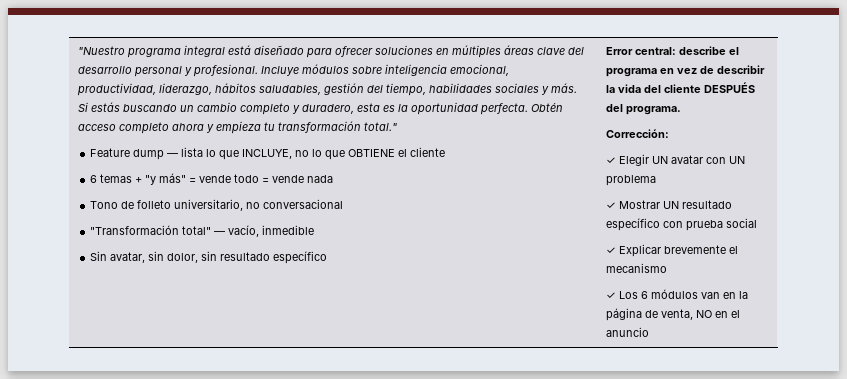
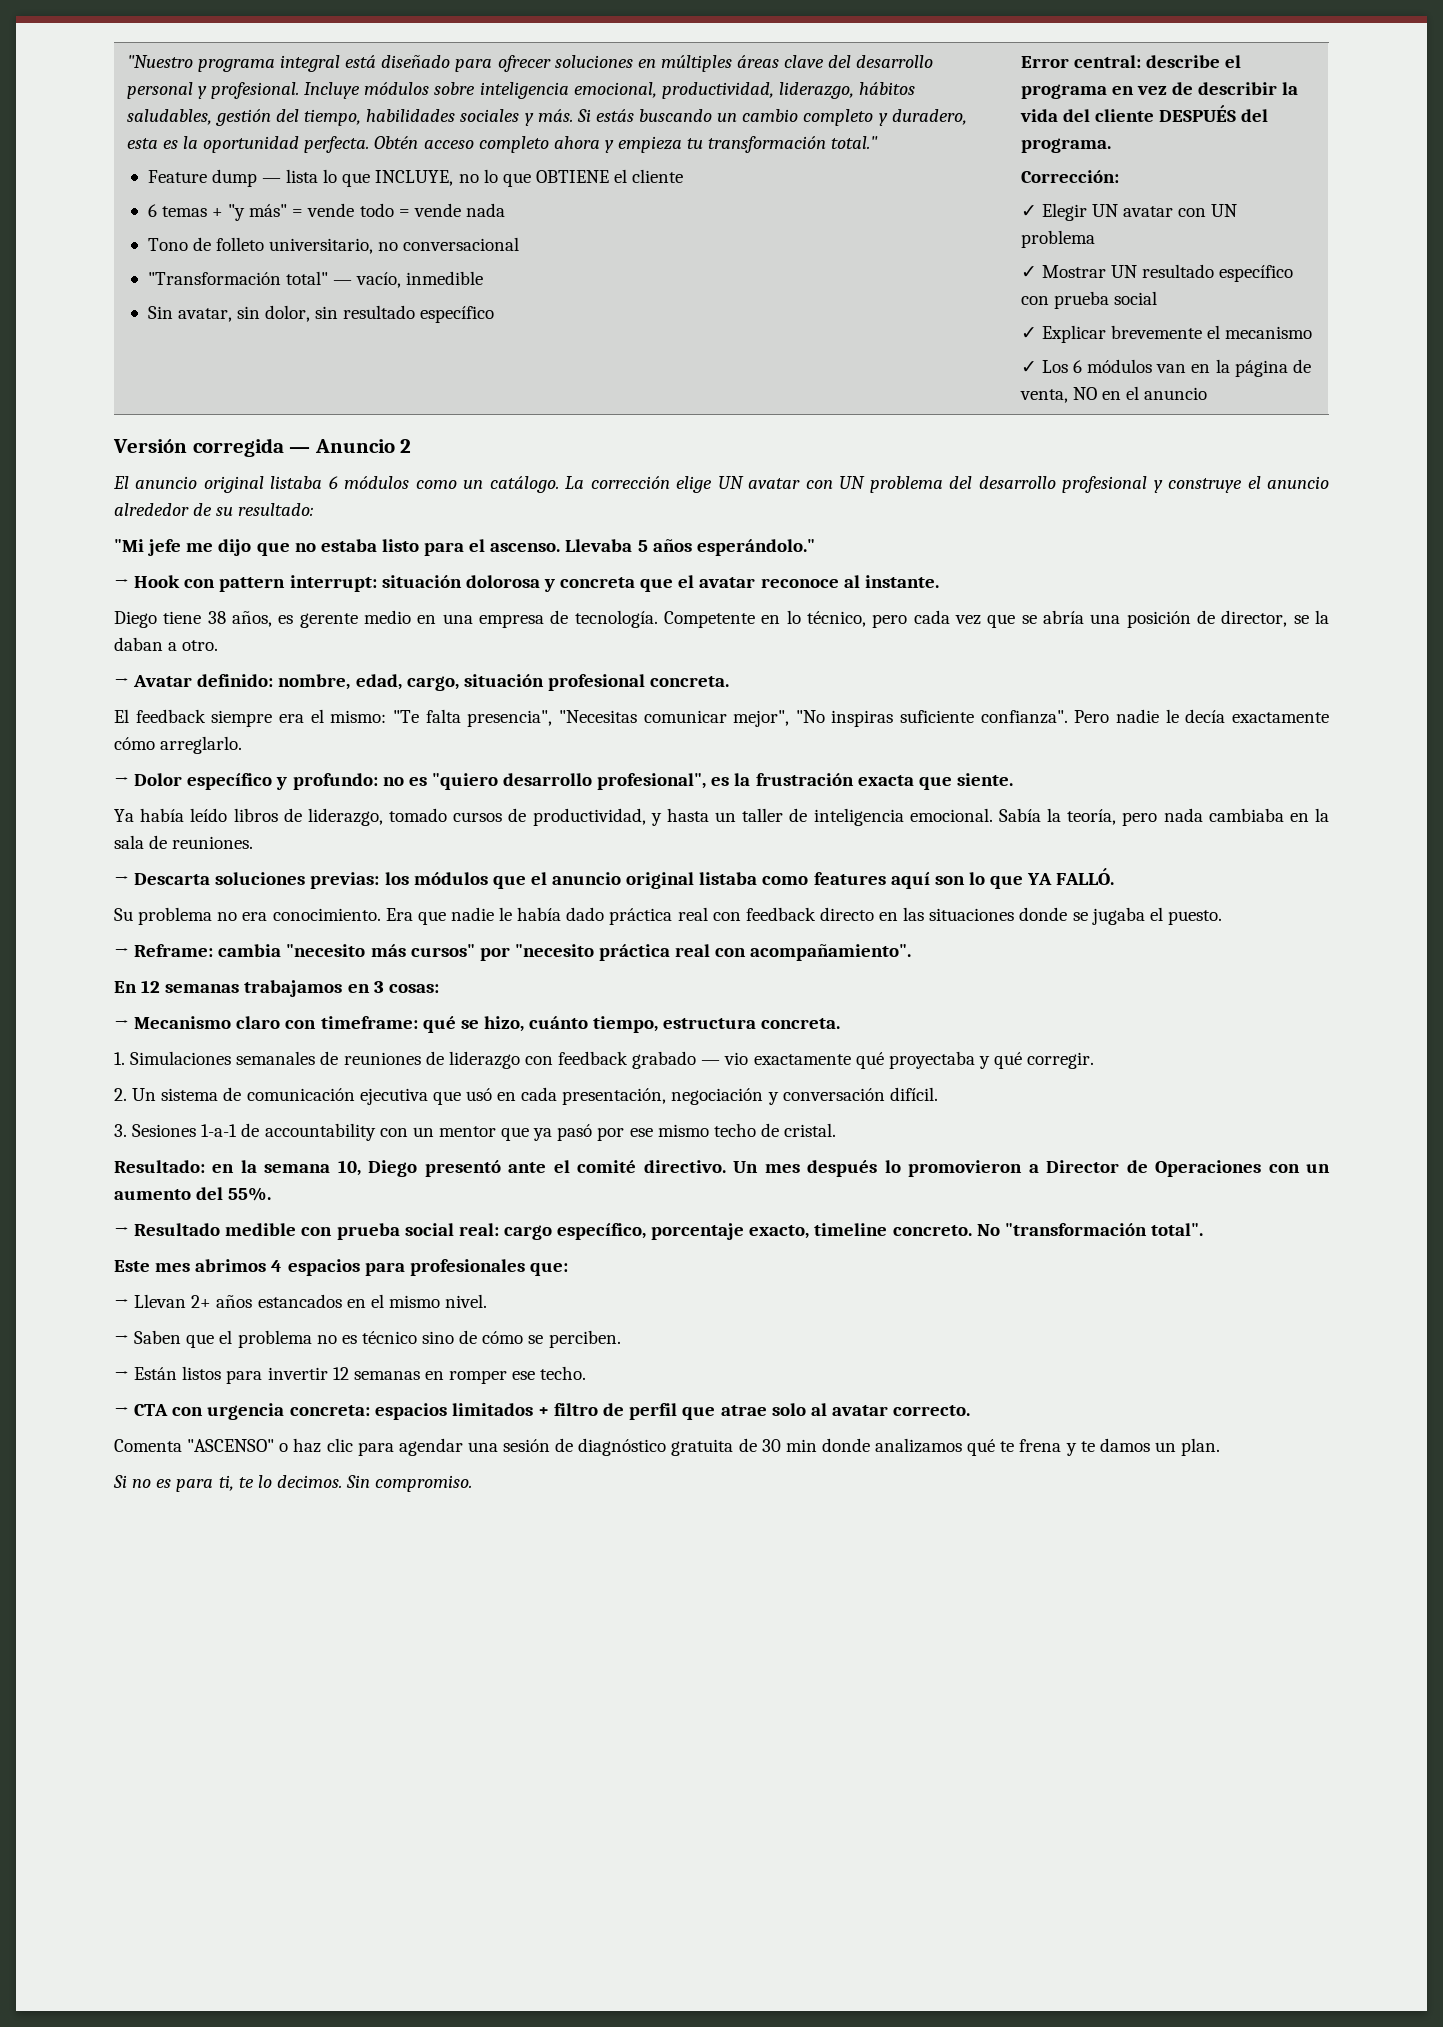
+ Versión corregida — Anuncio 2
+ El anuncio original listaba 6 módulos como un catálogo. La corrección elige UN avatar con UN problema del desarrollo profesional y construye el anuncio alrededor de su resultado:
+ "Mi jefe me dijo que no estaba listo para el ascenso. Llevaba 5 años esperándolo."
+ → Hook con pattern interrupt: situación dolorosa y concreta que el avatar reconoce al instante.
+ Diego tiene 38 años, es gerente medio en una empresa de tecnología. Competente en lo técnico, pero cada vez que se abría una posición de director, se la daban a otro.
+ → Avatar definido: nombre, edad, cargo, situación profesional concreta.
+ El feedback siempre era el mismo: "Te falta presencia", "Necesitas comunicar mejor", "No inspiras suficiente confianza". Pero nadie le decía exactamente cómo arreglarlo.
+ → Dolor específico y profundo: no es "quiero desarrollo profesional", es la frustración exacta que siente.
+ Ya había leído libros de liderazgo, tomado cursos de productividad, y hasta un taller de inteligencia emocional. Sabía la teoría, pero nada cambiaba en la sala de reuniones.
+ → Descarta soluciones previas: los módulos que el anuncio original listaba como features aquí son lo que YA FALLÓ.
+ Su problema no era conocimiento. Era que nadie le había dado práctica real con feedback directo en las situaciones donde se jugaba el puesto.
+ → Reframe: cambia "necesito más cursos" por "necesito práctica real con acompañamiento".
+ En 12 semanas trabajamos en 3 cosas:
+ → Mecanismo claro con timeframe: qué se hizo, cuánto tiempo, estructura concreta.
+ 1. Simulaciones semanales de reuniones de liderazgo con feedback grabado — vio exactamente qué proyectaba y qué corregir.
+ 2. Un sistema de comunicación ejecutiva que usó en cada presentación, negociación y conversación difícil.
+ 3. Sesiones 1-a-1 de accountability con un mentor que ya pasó por ese mismo techo de cristal.
+ Resultado: en la semana 10, Diego presentó ante el comité directivo. Un mes después lo promovieron a Director de Operaciones con un aumento del 55%.
+ → Resultado medible con prueba social real: cargo específico, porcentaje exacto, timeline concreto. No "transformación total".
+ Este mes abrimos 4 espacios para profesionales que:
+ → Llevan 2+ años estancados en el mismo nivel.
+ → Saben que el problema no es técnico sino de cómo se perciben.
+ → Están listos para invertir 12 semanas en romper ese techo.
+ → CTA con urgencia concreta: espacios limitados + filtro de perfil que atrae solo al avatar correcto.
+ Comenta "ASCENSO" o haz clic para agendar una sesión de diagnóstico gratuita de 30 min donde analizamos qué te frena y te damos un plan.
+ Si no es para ti, te lo decimos. Sin compromiso.

